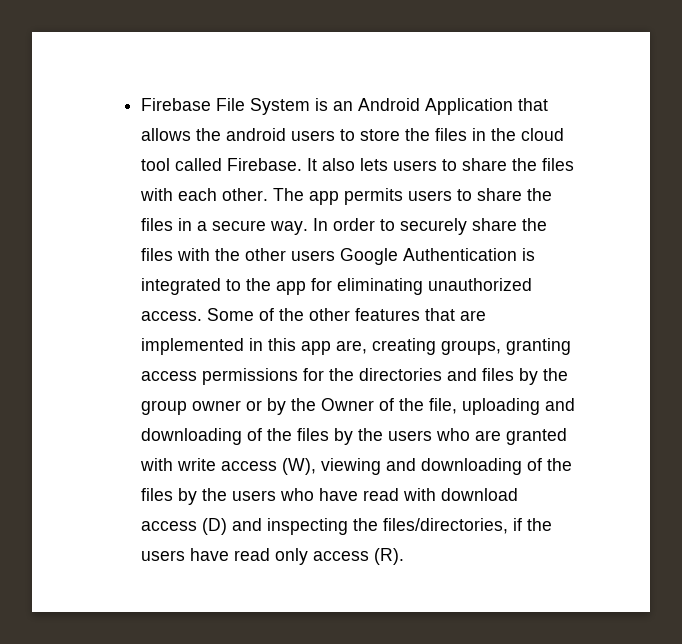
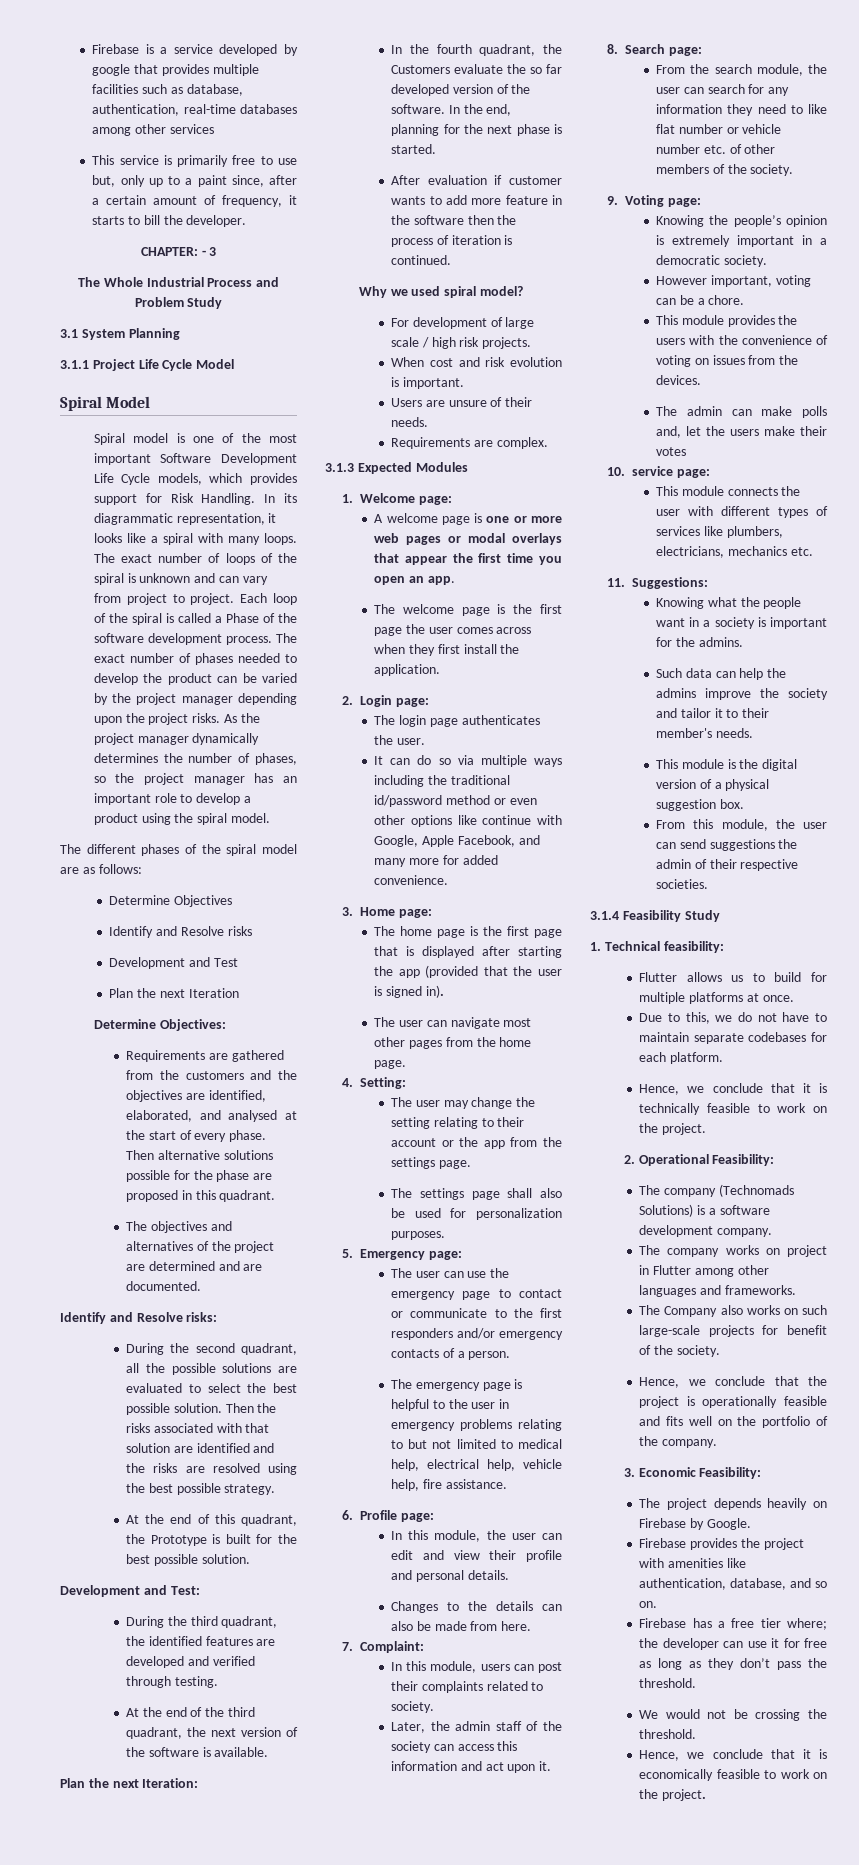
- Firebase File System is an Android Application that allows the android users to store the files in the cloud tool called Firebase. It also lets users to share the files with each other. The app permits users to share the files in a secure way. In order to securely share the files with the other users Google Authentication is integrated to the app for eliminating unauthorized access. Some of the other features that are implemented in this app are, creating groups, granting access permissions for the directories and files by the group owner or by the Owner of the file, uploading and downloading of the files by the users who are granted with write access (W), viewing and downloading of the files by the users who have read with download access (D) and inspecting the files/directories, if the users have read only access (R).
+ Firebase is a service developed by google that provides multiple facilities such as database, authentication, real-time databases among other services
+ This service is primarily free to use but, only up to a paint since, after a certain amount of frequency, it starts to bill the developer.
+ CHAPTER: - 3
+ The Whole Industrial Process and Problem Study
+ 3.1 System Planning
+ 3.1.1 Project Life Cycle Model
+ Spiral Model
+ Spiral model is one of the most important Software Development Life Cycle models, which provides support for Risk Handling. In its diagrammatic representation, it looks like a spiral with many loops. The exact number of loops of the spiral is unknown and can vary from project to project. Each loop of the spiral is called a Phase of the software development process. The exact number of phases needed to develop the product can be varied by the project manager depending upon the project risks. As the project manager dynamically determines the number of phases, so the project manager has an important role to develop a product using the spiral model.
+ The different phases of the spiral model are as follows:
+ Determine Objectives
+ Identify and Resolve risks
+ Development and Test
+ Plan the next Iteration
+ Determine Objectives:
+ Requirements are gathered from the customers and the objectives are identified, elaborated, and analysed at the start of every phase. Then alternative solutions possible for the phase are proposed in this quadrant.
+ The objectives and alternatives of the project are determined and are documented.
+ Identify and Resolve risks:
+ During the second quadrant, all the possible solutions are evaluated to select the best possible solution. Then the risks associated with that solution are identified and the risks are resolved using the best possible strategy.
+ At the end of this quadrant, the Prototype is built for the best possible solution.
+ Development and Test:
+ During the third quadrant, the identified features are developed and verified through testing.
+ At the end of the third quadrant, the next version of the software is available.
+ Plan the next Iteration:
+ In the fourth quadrant, the Customers evaluate the so far developed version of the software. In the end, planning for the next phase is started.
+ After evaluation if customer wants to add more feature in the software then the process of iteration is continued.
+ Why we used spiral model?
+ For development of large scale / high risk projects.
+ When cost and risk evolution is important.
+ Users are unsure of their needs.
+ Requirements are complex.
+ 3.1.3 Expected Modules
+ 1. Welcome page:
+ A welcome page is one or more web pages or modal overlays that appear the first time you open an app.
+ The welcome page is the first page the user comes across when they first install the application.
+ 2. Login page:
+ The login page authenticates the user.
+ It can do so via multiple ways including the traditional id/password method or even other options like continue with Google, Apple Facebook, and many more for added convenience.
+ 3. Home page:
+ The home page is the first page that is displayed after starting the app (provided that the user is signed in).
+ The user can navigate most other pages from the home page.
+ 4. Setting:
+ The user may change the setting relating to their account or the app from the settings page.
+ The settings page shall also be used for personalization purposes.
+ 5. Emergency page:
+ The user can use the emergency page to contact or communicate to the first responders and/or emergency contacts of a person.
+ The emergency page is helpful to the user in emergency problems relating to but not limited to medical help, electrical help, vehicle help, fire assistance.
+ 6. Profile page:
+ In this module, the user can edit and view their profile and personal details.
+ Changes to the details can also be made from here.
+ 7. Complaint:
+ In this module, users can post their complaints related to society.
+ Later, the admin staff of the society can access this information and act upon it.
+ 8. Search page:
+ From the search module, the user can search for any information they need to like flat number or vehicle number etc. of other members of the society.
+ 9. Voting page:
+ Knowing the people’s opinion is extremely important in a democratic society.
+ However important, voting can be a chore.
+ This module provides the users with the convenience of voting on issues from the devices.
+ The admin can make polls and, let the users make their votes
+ 10. service page:
+ This module connects the user with different types of services like plumbers, electricians, mechanics etc.
+ 11. Suggestions:
+ Knowing what the people want in a society is important for the admins.
+ Such data can help the admins improve the society and tailor it to their member's needs.
+ This module is the digital version of a physical suggestion box.
+ From this module, the user can send suggestions the admin of their respective societies.
+ 3.1.4 Feasibility Study
+ 1. Technical feasibility:
+ Flutter allows us to build for multiple platforms at once.
+ Due to this, we do not have to maintain separate codebases for each platform.
+ Hence, we conclude that it is technically feasible to work on the project.
+ 2. Operational Feasibility:
+ The company (Technomads Solutions) is a software development company.
+ The company works on project in Flutter among other languages and frameworks.
+ The Company also works on such large-scale projects for benefit of the society.
+ Hence, we conclude that the project is operationally feasible and fits well on the portfolio of the company.
+ 3. Economic Feasibility:
+ The project depends heavily on Firebase by Google.
+ Firebase provides the project with amenities like authentication, database, and so on.
+ Firebase has a free tier where; the developer can use it for free as long as they don’t pass the threshold.
+ We would not be crossing the threshold.
+ Hence, we conclude that it is economically feasible to work on the project.

